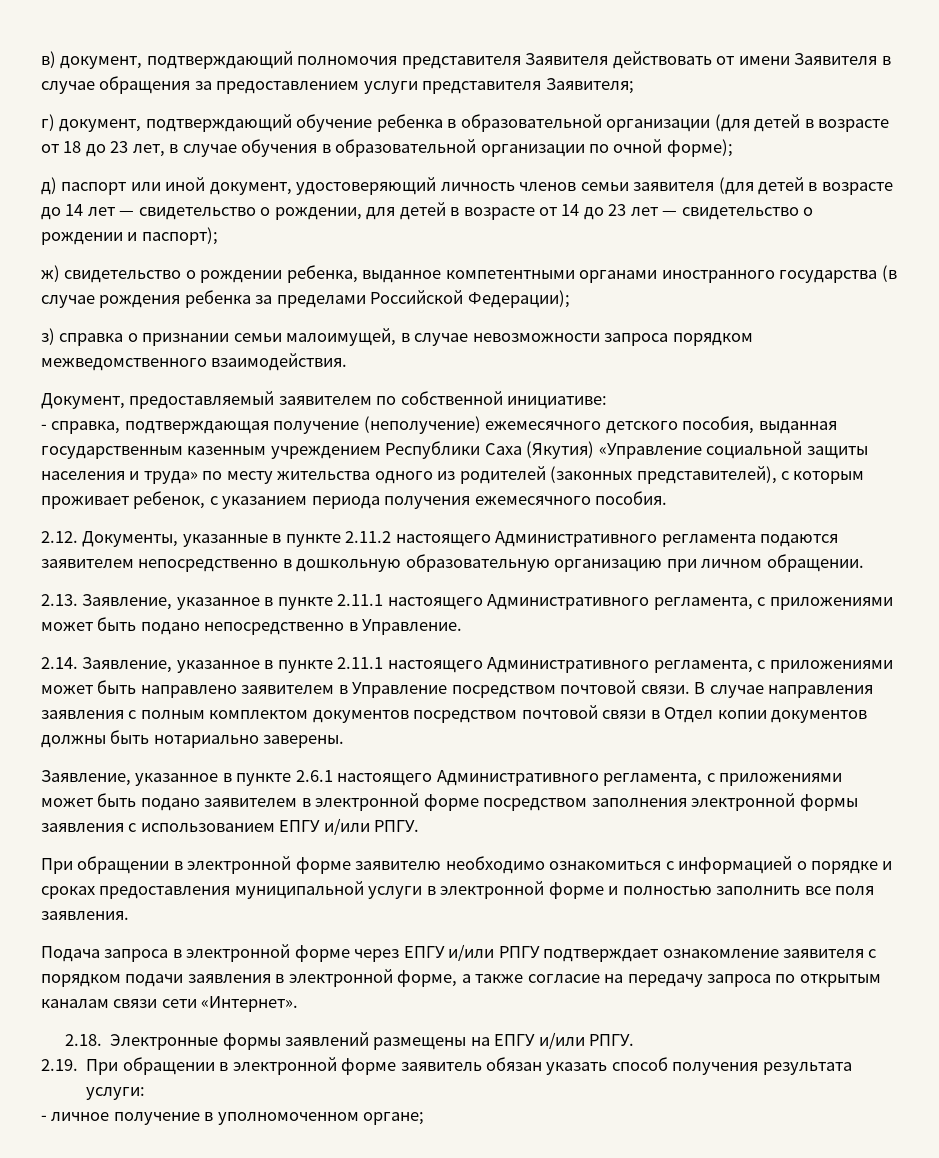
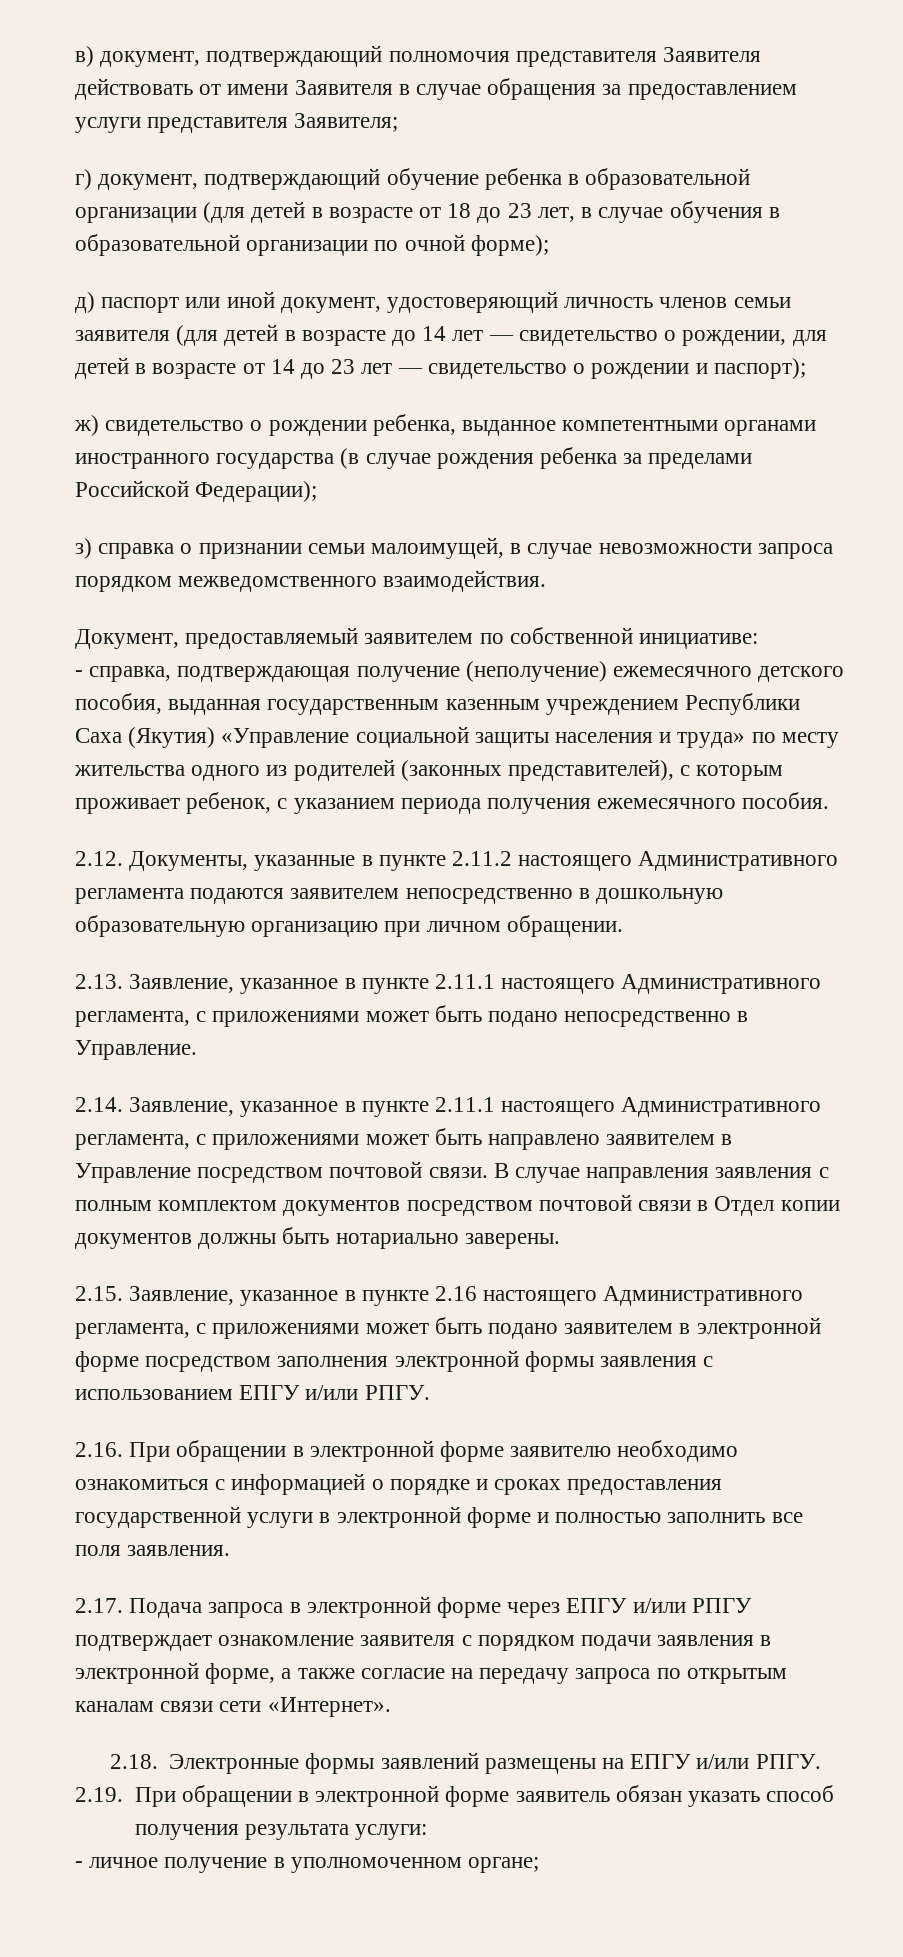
- Заявление, указанное в пункте 2.6.1 настоящего Административного регламента, с приложениями может быть подано заявителем в электронной форме посредством заполнения электронной формы заявления с использованием ЕПГУ и/или РПГУ.
+ 2.15. Заявление, указанное в пункте 2.16 настоящего Административного регламента, с приложениями может быть подано заявителем в электронной форме посредством заполнения электронной формы заявления с использованием ЕПГУ и/или РПГУ.
- При обращении в электронной форме заявителю необходимо ознакомиться с информацией о порядке и сроках предоставления муниципальной услуги в электронной форме и полностью заполнить все поля заявления.
+ 2.16. При обращении в электронной форме заявителю необходимо ознакомиться с информацией о порядке и сроках предоставления государственной услуги в электронной форме и полностью заполнить все поля заявления.
- Подача запроса в электронной форме через ЕПГУ и/или РПГУ подтверждает ознакомление заявителя с порядком подачи заявления в электронной форме, а также согласие на передачу запроса по открытым каналам связи сети «Интернет».
+ 2.17. Подача запроса в электронной форме через ЕПГУ и/или РПГУ подтверждает ознакомление заявителя с порядком подачи заявления в электронной форме, а также согласие на передачу запроса по открытым каналам связи сети «Интернет».

